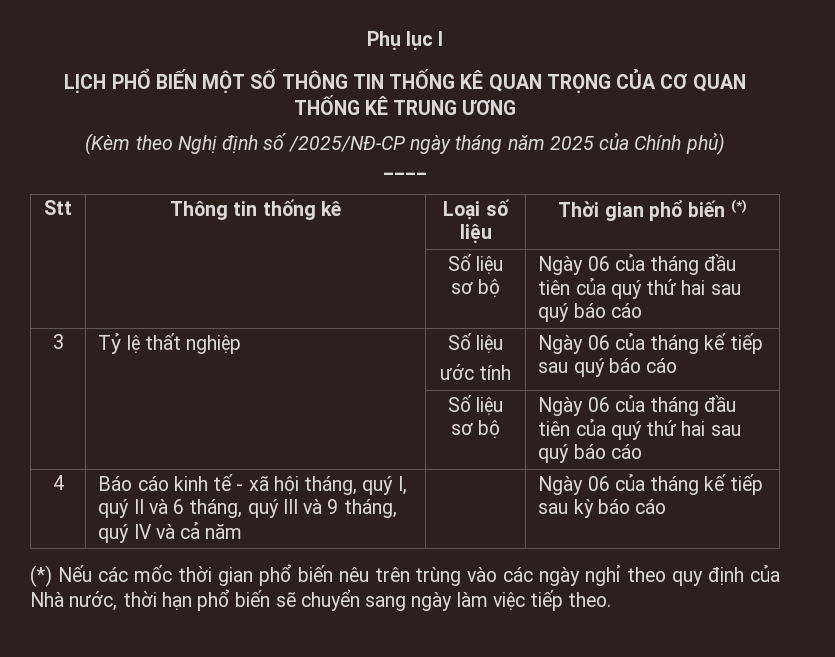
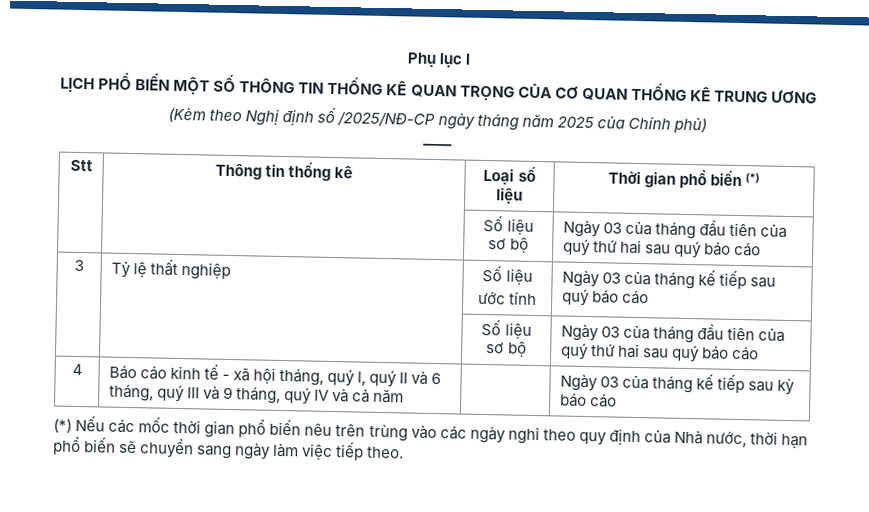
  Stt | Thông tin thống kê | Loại số liệu | Thời gian phổ biến (*)
- | | Số liệu sơ bộ | Ngày 06 của tháng đầu tiên của quý thứ hai sau quý báo cáo
+ | | Số liệu sơ bộ | Ngày 03 của tháng đầu tiên của quý thứ hai sau quý báo cáo
  3 | Tỷ lệ thất nghiệp | Số liệu
- ước tính | Ngày 06 của tháng kế tiếp sau quý báo cáo
- | | Số liệu sơ bộ | Ngày 06 của tháng đầu tiên của quý thứ hai sau quý báo cáo
+ ước tính | Ngày 03 của tháng kế tiếp sau quý báo cáo
+ | | Số liệu sơ bộ | Ngày 03 của tháng đầu tiên của quý thứ hai sau quý báo cáo
- 4 | Báo cáo kinh tế - xã hội tháng, quý I, quý II và 6 tháng, quý III và 9 tháng, quý IV và cả năm | | Ngày 06 của tháng kế tiếp sau kỳ báo cáo
+ 4 | Báo cáo kinh tế - xã hội tháng, quý I, quý II và 6 tháng, quý III và 9 tháng, quý IV và cả năm | | Ngày 03 của tháng kế tiếp sau kỳ báo cáo

